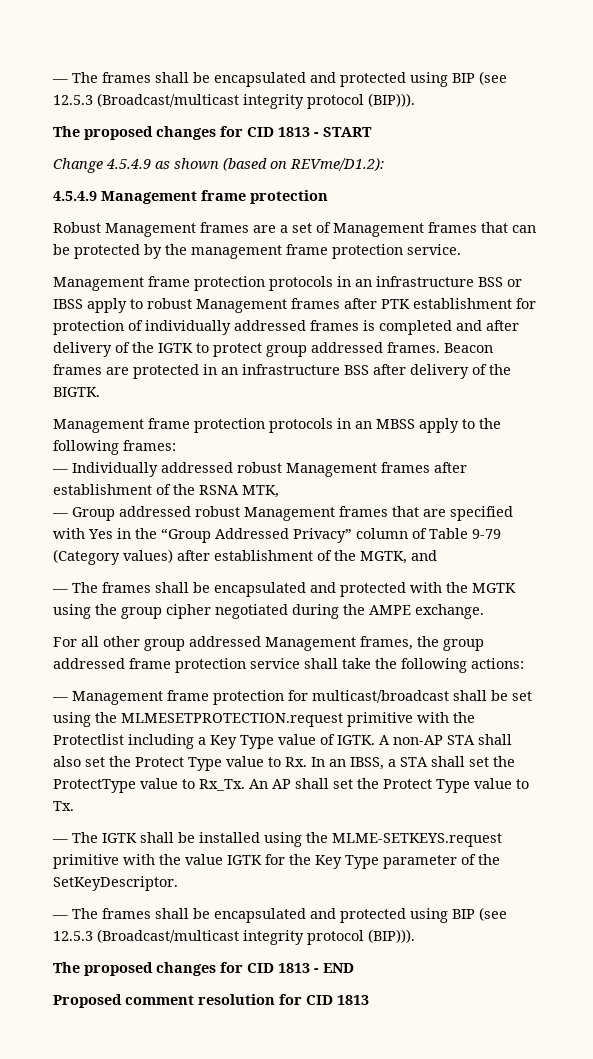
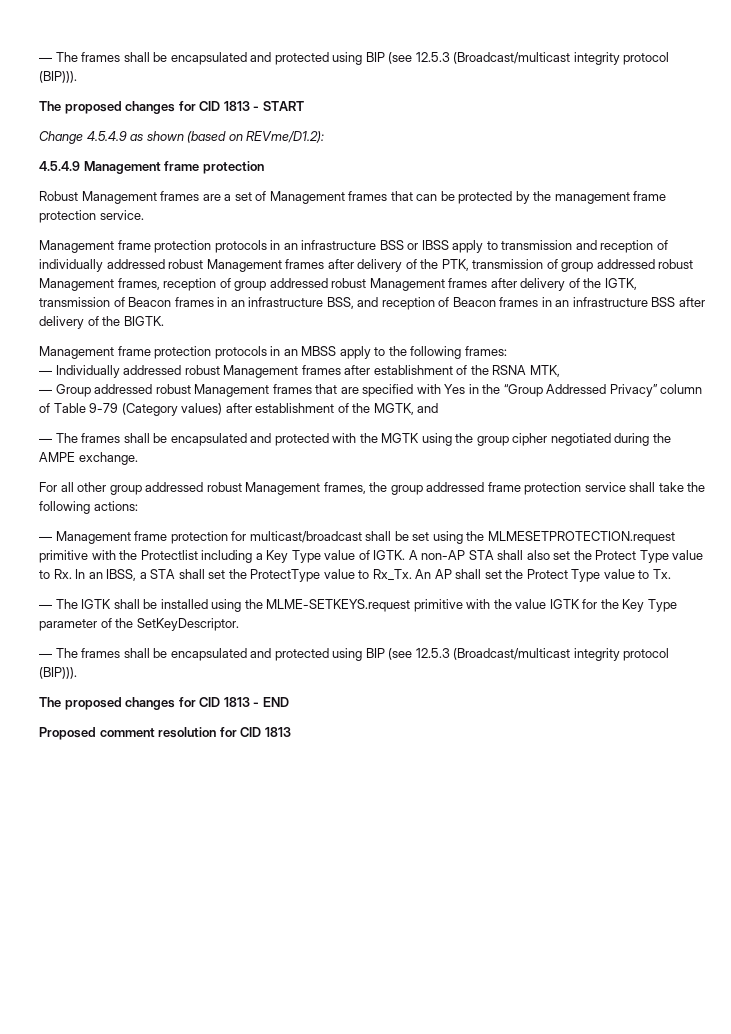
- Management frame protection protocols in an infrastructure BSS or IBSS apply to robust Management frames after PTK establishment for protection of individually addressed frames is completed and after delivery of the IGTK to protect group addressed frames. Beacon frames are protected in an infrastructure BSS after delivery of the BIGTK.
+ Management frame protection protocols in an infrastructure BSS or IBSS apply to transmission and reception of individually addressed robust Management frames after delivery of the PTK, transmission of group addressed robust Management frames, reception of group addressed robust Management frames after delivery of the IGTK, transmission of Beacon frames in an infrastructure BSS, and reception of Beacon frames in an infrastructure BSS after delivery of the BIGTK.
- For all other group addressed Management frames, the group addressed frame protection service shall take the following actions:
+ For all other group addressed robust Management frames, the group addressed frame protection service shall take the following actions:

